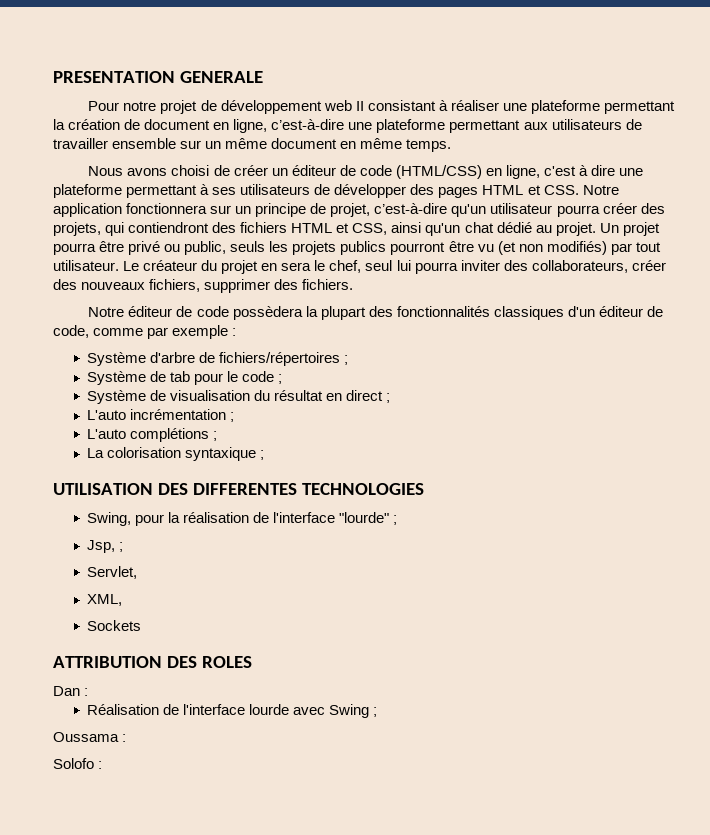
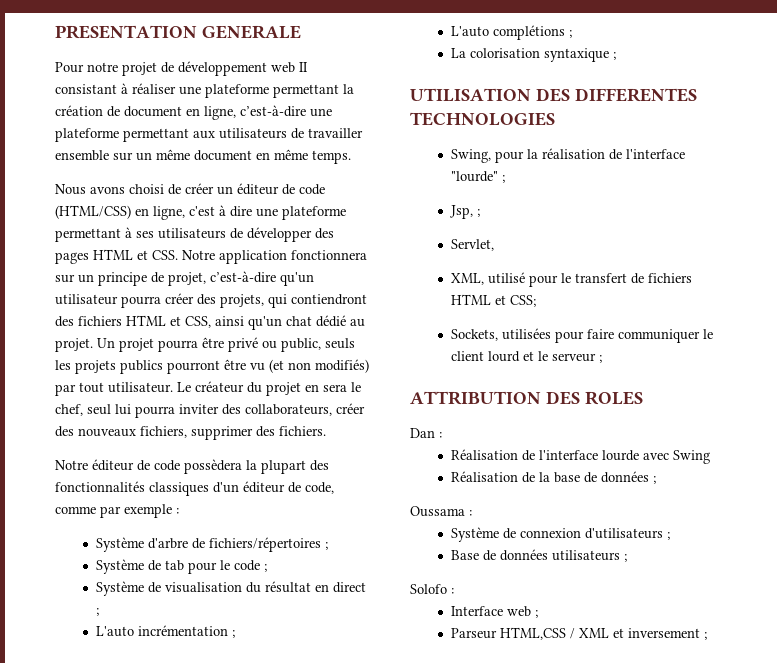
- XML,
- Sockets
+ XML, utilisé pour le transfert de fichiers HTML et CSS;
+ Sockets, utilisées pour faire communiquer le client lourd et le serveur ;
- Réalisation de l'interface lourde avec Swing ;
+ Réalisation de l'interface lourde avec Swing
+ Réalisation de la base de données ;
  Oussama :
+ Système de connexion d'utilisateurs ;
+ Base de données utilisateurs ;
  Solofo :
+ Interface web ;
+ Parseur HTML,CSS / XML et inversement ;

